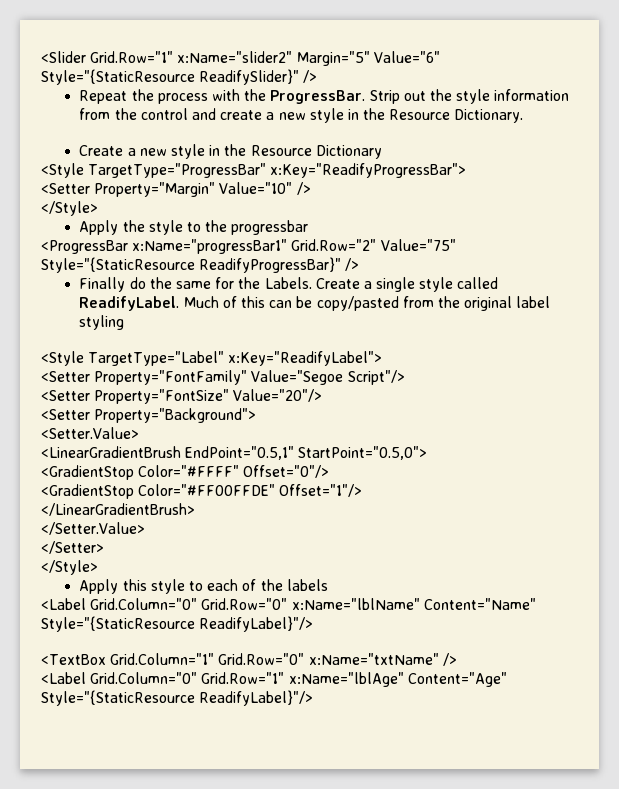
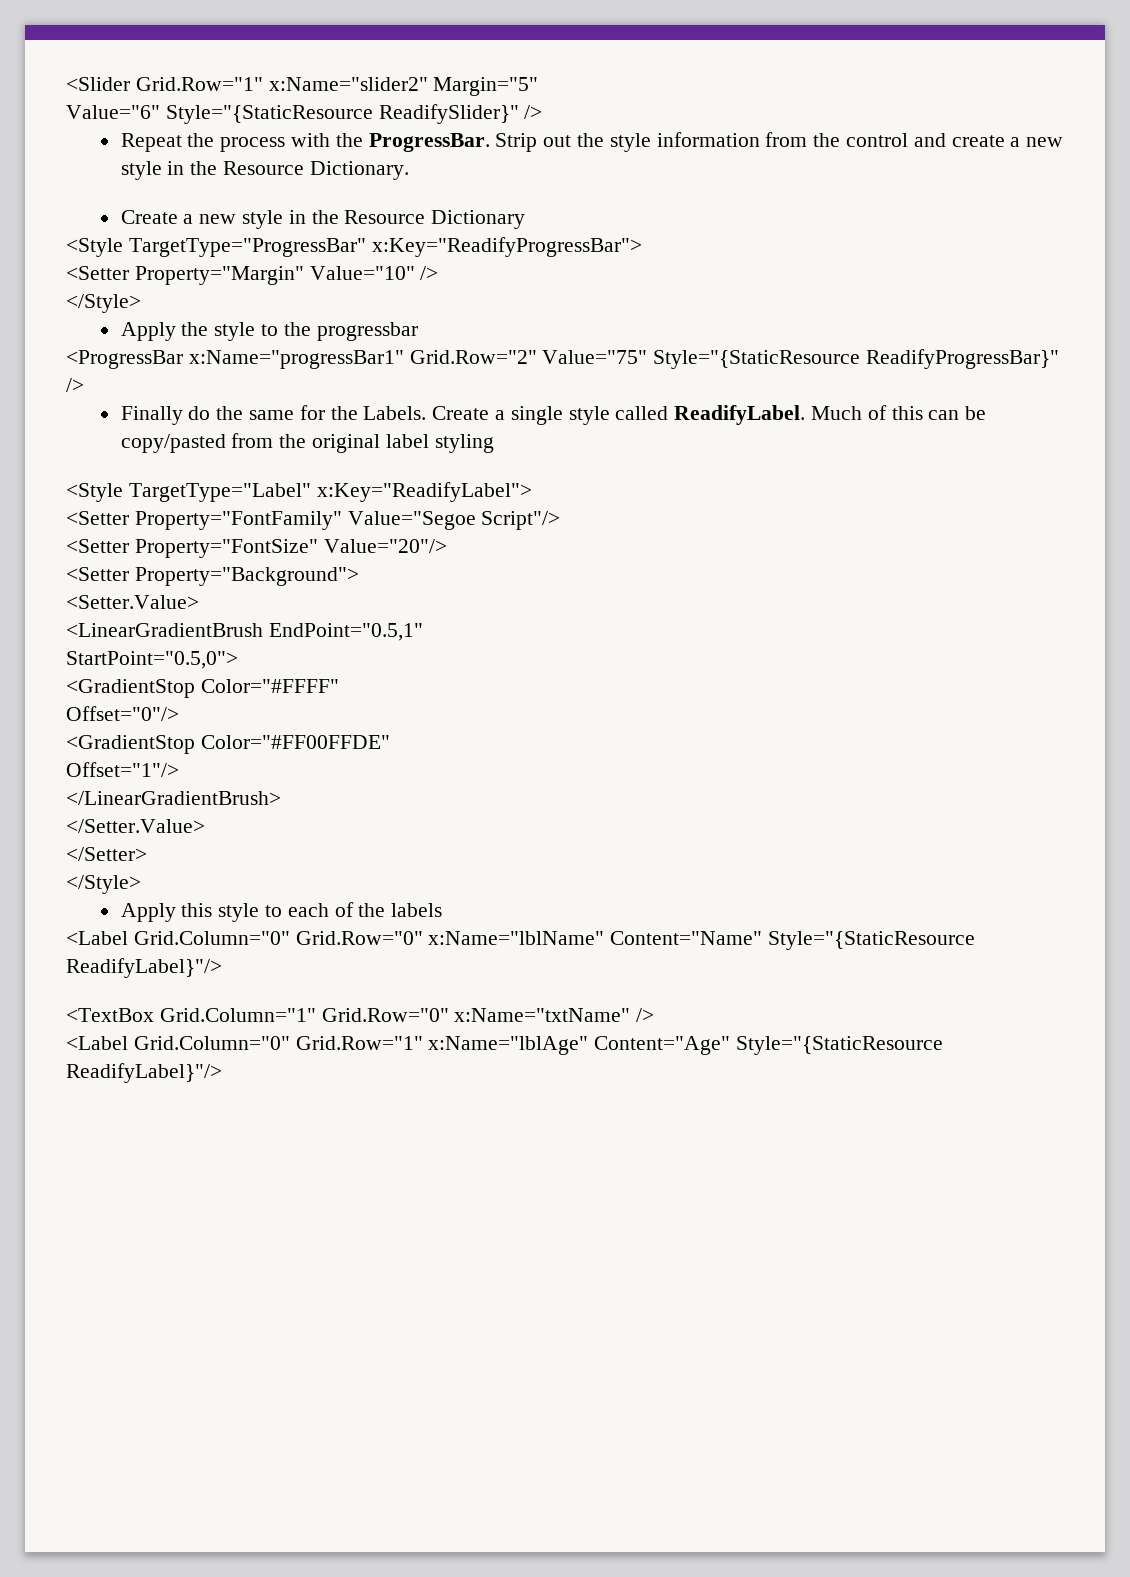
- <Slider Grid.Row="1" x:Name="slider2" Margin="5" Value="6" Style="{StaticResource ReadifySlider}" />
+ <Slider Grid.Row="1" x:Name="slider2" Margin="5"
+ Value="6" Style="{StaticResource ReadifySlider}" />
- <LinearGradientBrush EndPoint="0.5,1" StartPoint="0.5,0">
+ <LinearGradientBrush EndPoint="0.5,1"
+ StartPoint="0.5,0">
- <GradientStop Color="#FFFF" Offset="0"/>
+ <GradientStop Color="#FFFF"
+ Offset="0"/>
- <GradientStop Color="#FF00FFDE" Offset="1"/>
+ <GradientStop Color="#FF00FFDE"
+ Offset="1"/>

